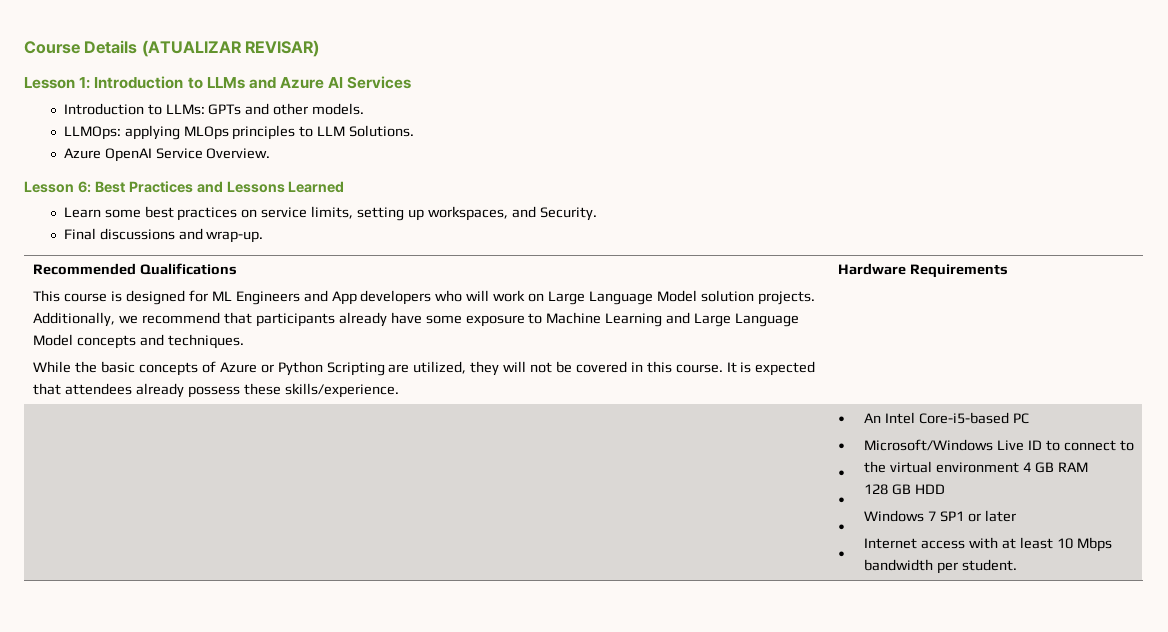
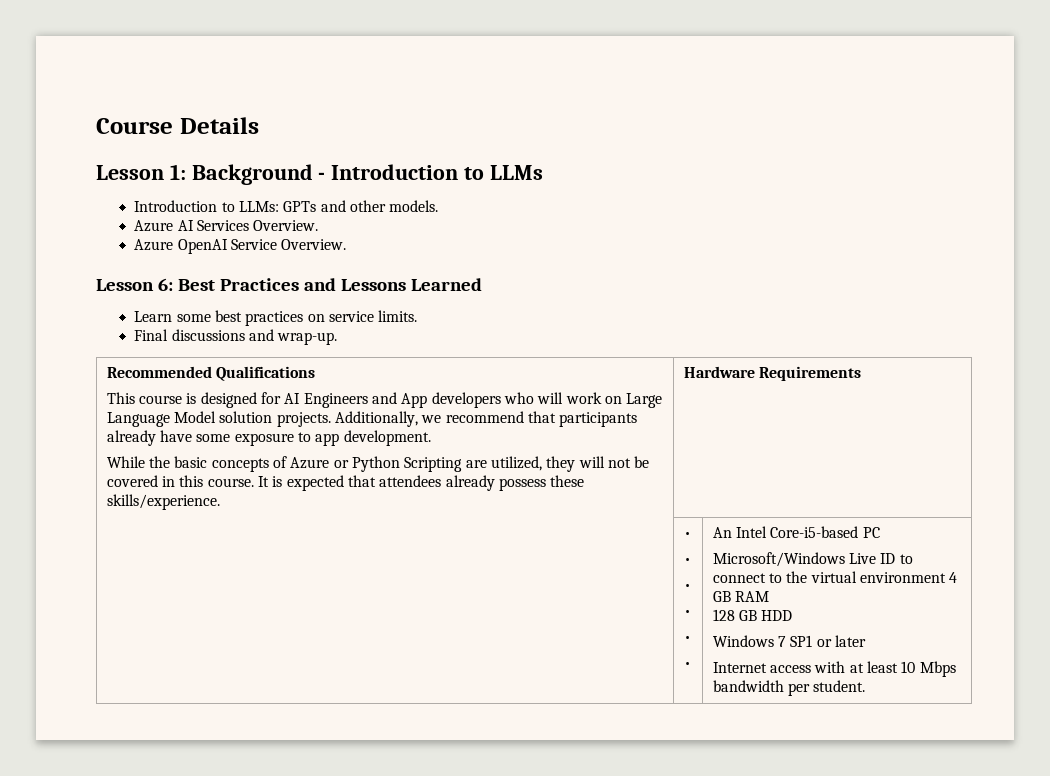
- Course Details (ATUALIZAR REVISAR)
+ Course Details
- Lesson 1: Introduction to LLMs and Azure AI Services
+ Lesson 1: Background - Introduction to LLMs
- LLMOps: applying MLOps principles to LLM Solutions.
+ Azure AI Services Overview.
- Learn some best practices on service limits, setting up workspaces, and Security.
+ Learn some best practices on service limits.
- This course is designed for ML Engineers and App developers who will work on Large Language Model solution projects.
+ This course is designed for AI Engineers and App developers who will work on Large Language Model solution projects.
- Additionally, we recommend that participants already have some exposure to Machine Learning and Large Language Model concepts and techniques.
+ Additionally, we recommend that participants already have some exposure to app development.

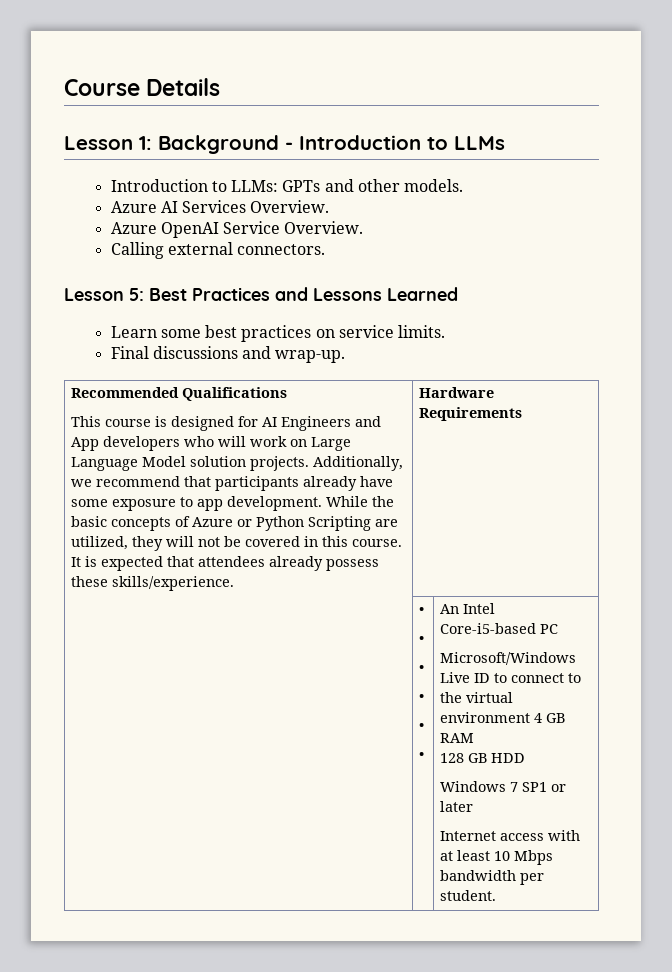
- Lesson 6: Best Practices and Lessons Learned
+ Calling external connectors.
+ Lesson 5: Best Practices and Lessons Learned
- Additionally, we recommend that participants already have some exposure to app development.
- While the basic concepts of Azure or Python Scripting are utilized, they will not be covered in this course.
+ Additionally, we recommend that participants already have some exposure to app development. While the basic concepts of Azure or Python Scripting are utilized, they will not be covered in this course.

